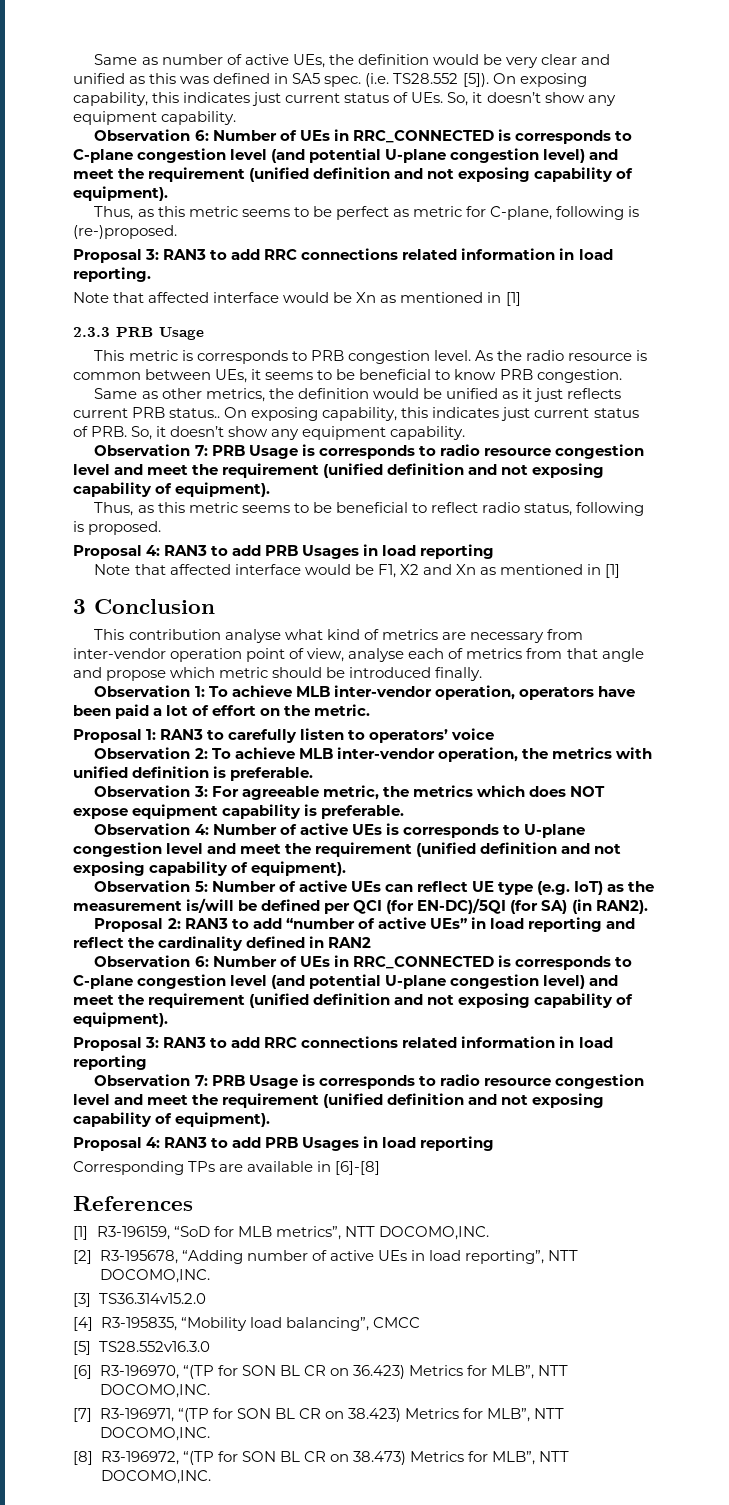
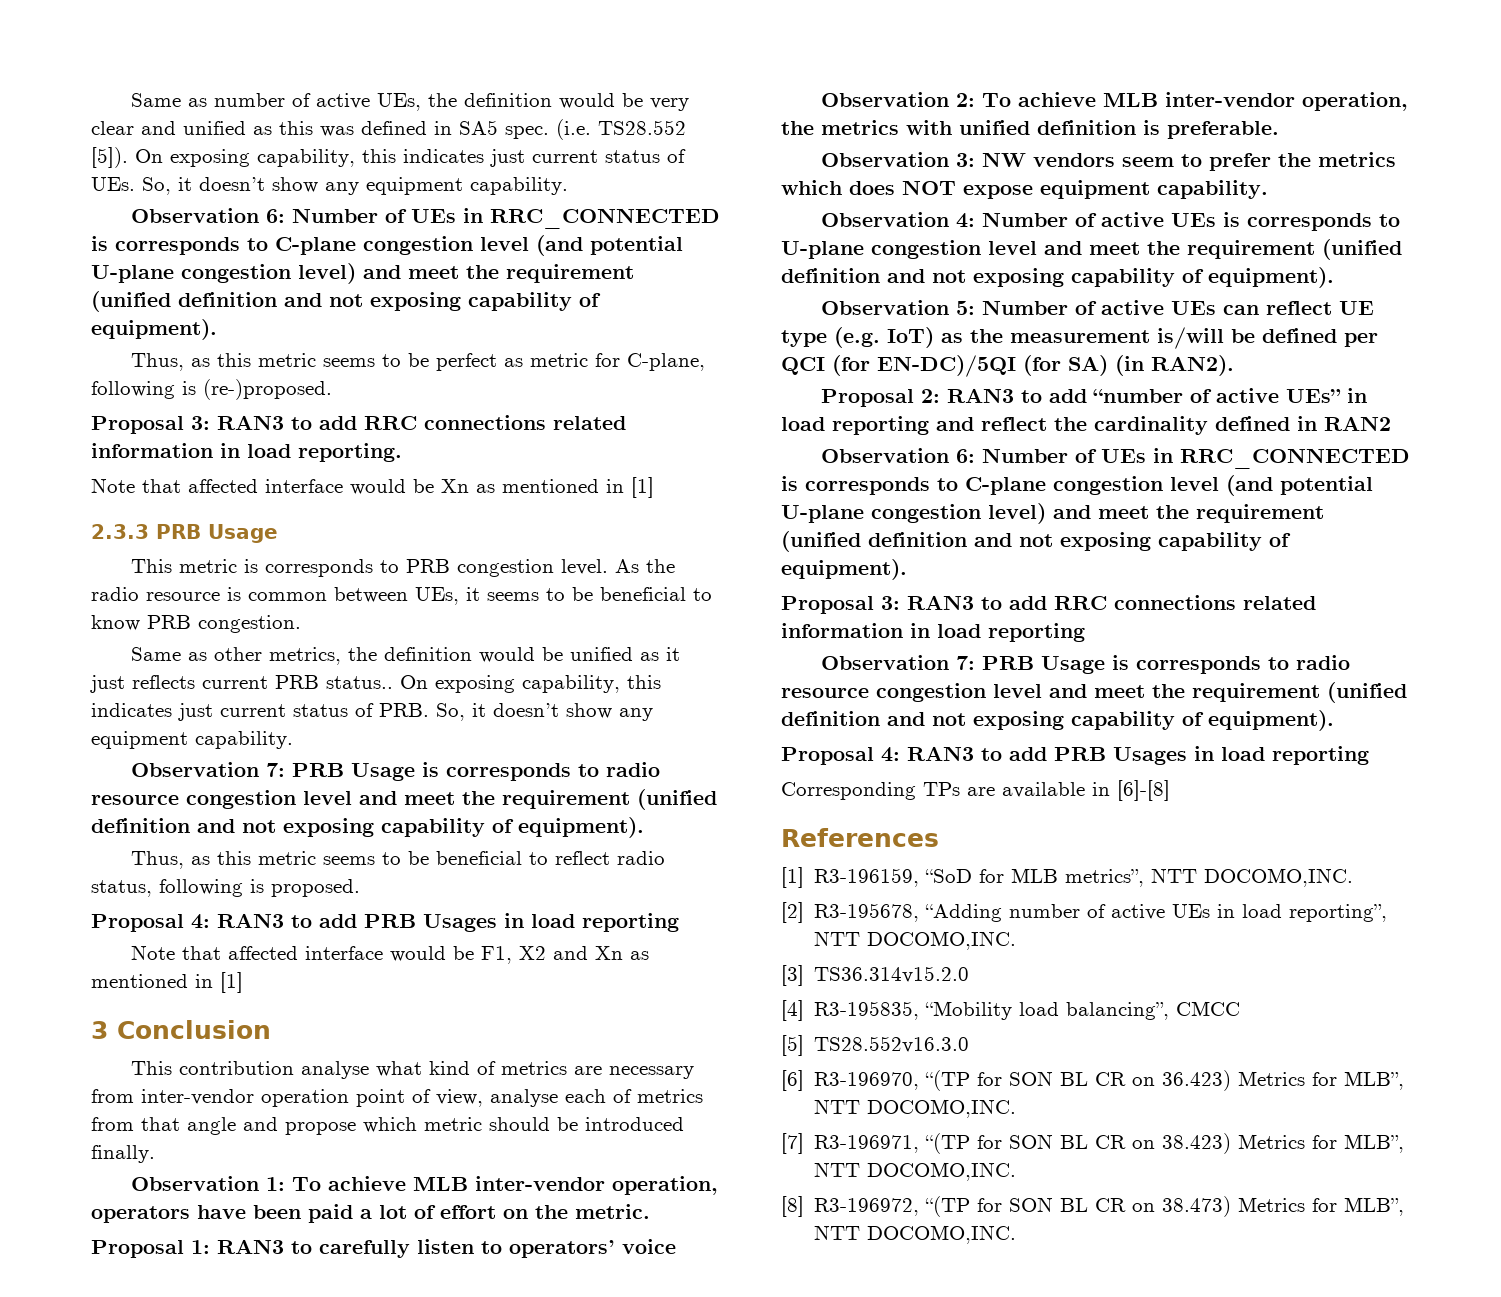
- Observation 3: For agreeable metric, the metrics which does NOT expose equipment capability is preferable.
+ Observation 3: NW vendors seem to prefer the metrics which does NOT expose equipment capability.

